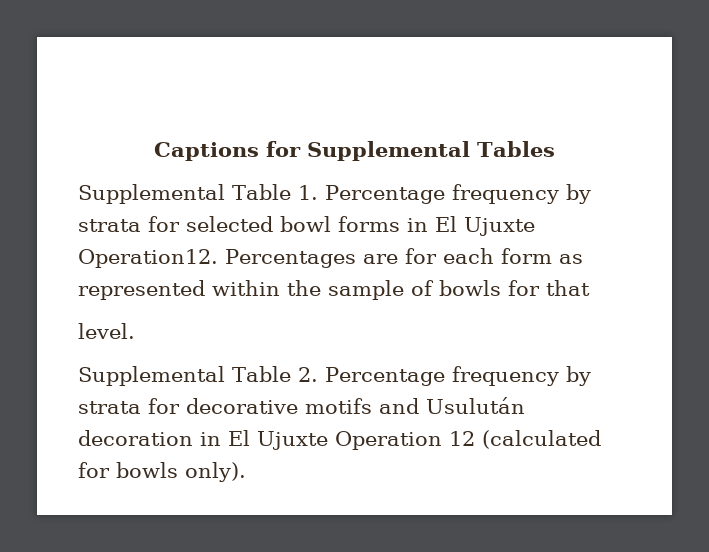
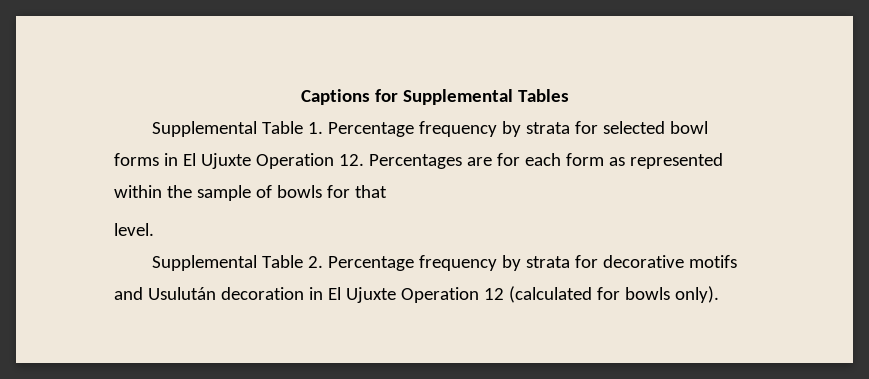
- Supplemental Table 1. Percentage frequency by strata for selected bowl forms in El Ujuxte Operation12. Percentages are for each form as represented within the sample of bowls for that
+ Supplemental Table 1. Percentage frequency by strata for selected bowl forms in El Ujuxte Operation 12. Percentages are for each form as represented within the sample of bowls for that

